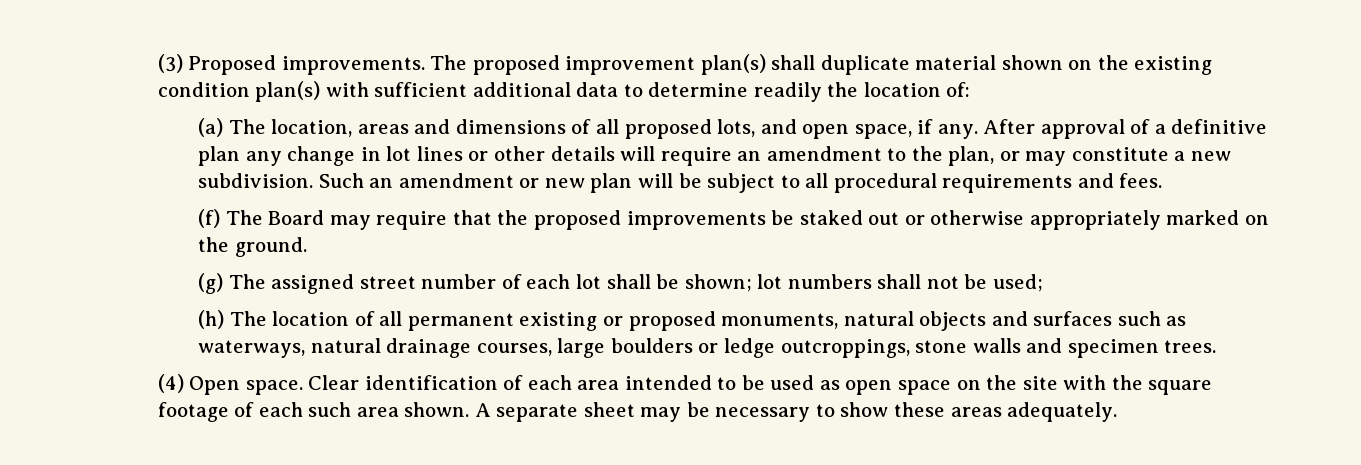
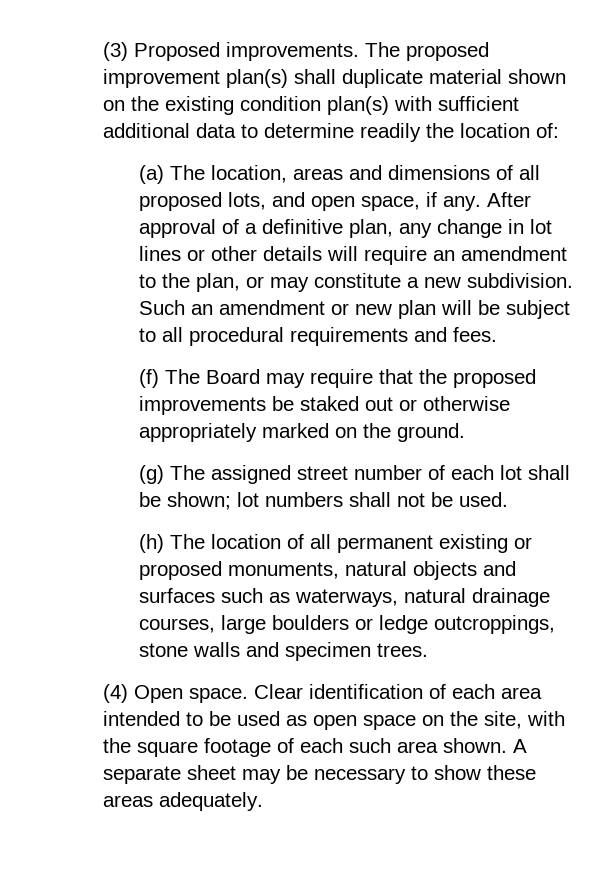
- After approval of a definitive plan any change in lot lines or other details will require an amendment to the plan, or may constitute a new subdivision.
+ After approval of a definitive plan, any change in lot lines or other details will require an amendment to the plan, or may constitute a new subdivision.
- (g) The assigned street number of each lot shall be shown; lot numbers shall not be used;
+ (g) The assigned street number of each lot shall be shown; lot numbers shall not be used.
- Clear identification of each area intended to be used as open space on the site with the square footage of each such area shown.
+ Clear identification of each area intended to be used as open space on the site, with the square footage of each such area shown.

